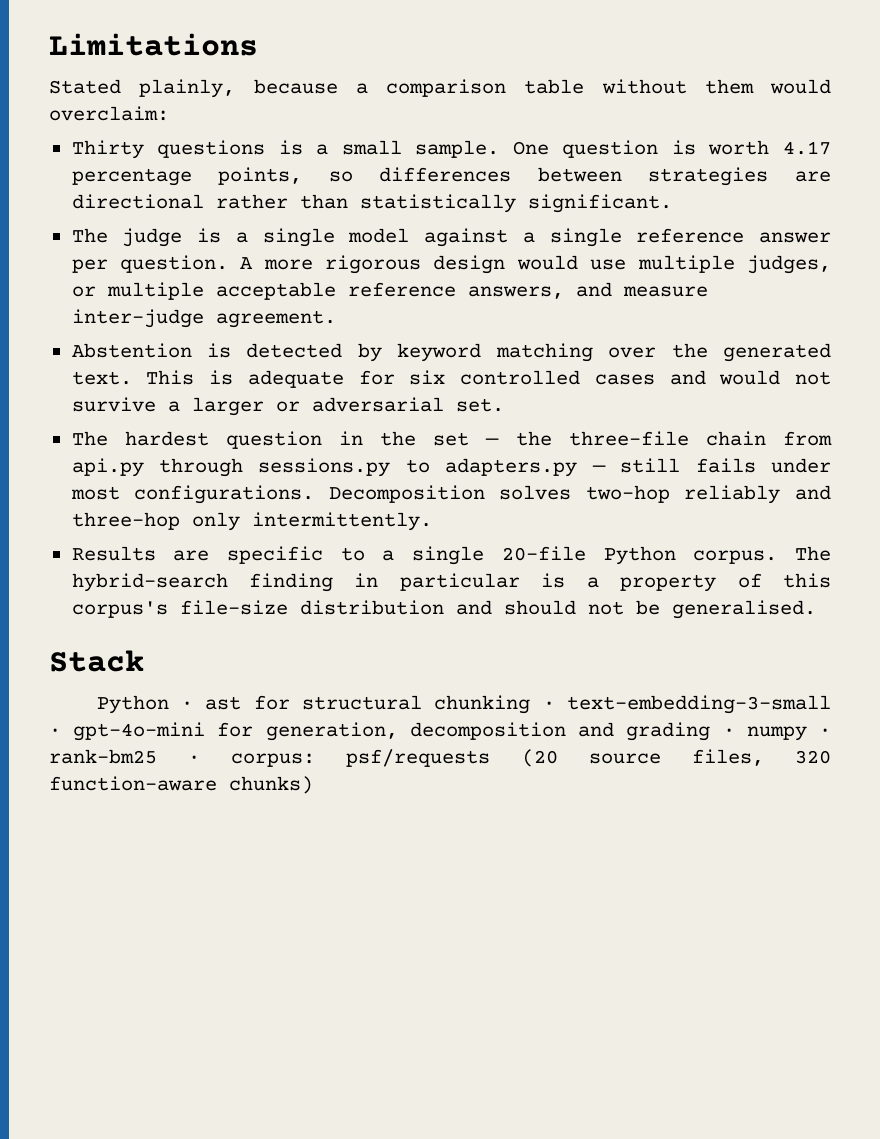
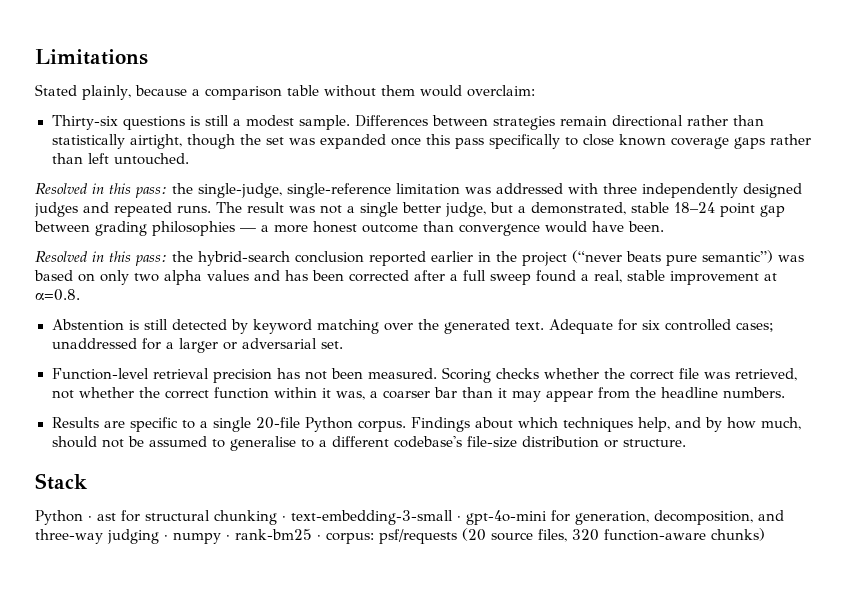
- Thirty questions is a small sample. One question is worth 4.17 percentage points, so differences between strategies are directional rather than statistically significant.
- The judge is a single model against a single reference answer per question. A more rigorous design would use multiple judges, or multiple acceptable reference answers, and measure inter-judge agreement.
+ Thirty-six questions is still a modest sample. Differences between strategies remain directional rather than statistically airtight, though the set was expanded once this pass specifically to close known coverage gaps rather than left untouched.
+ Resolved in this pass: the single-judge, single-reference limitation was addressed with three independently designed judges and repeated runs. The result was not a single better judge, but a demonstrated, stable 18–24 point gap between grading philosophies — a more honest outcome than convergence would have been.
+ Resolved in this pass: the hybrid-search conclusion reported earlier in the project (“never beats pure semantic”) was based on only two alpha values and has been corrected after a full sweep found a real, stable improvement at α=0.8.
- Abstention is detected by keyword matching over the generated text.
+ Abstention is still detected by keyword matching over the generated text.
- This is adequate for six controlled cases and would not survive a larger or adversarial set.
+ Adequate for six controlled cases; unaddressed for a larger or adversarial set.
- The hardest question in the set — the three-file chain from api.py through sessions.py to adapters.py — still fails under most configurations. Decomposition solves two-hop reliably and three-hop only intermittently.
+ Function-level retrieval precision has not been measured. Scoring checks whether the correct file was retrieved, not whether the correct function within it was, a coarser bar than it may appear from the headline numbers.
- The hybrid-search finding in particular is a property of this corpus's file-size distribution and should not be generalised.
+ Findings about which techniques help, and by how much, should not be assumed to generalise to a different codebase's file-size distribution or structure.
- Python · ast for structural chunking · text-embedding-3-small · gpt-4o-mini for generation, decomposition and grading · numpy · rank-bm25 · corpus: psf/requests (20 source files, 320 function-aware chunks)
+ Python · ast for structural chunking · text-embedding-3-small · gpt-4o-mini for generation, decomposition, and three-way judging · numpy · rank-bm25 · corpus: psf/requests (20 source files, 320 function-aware chunks)

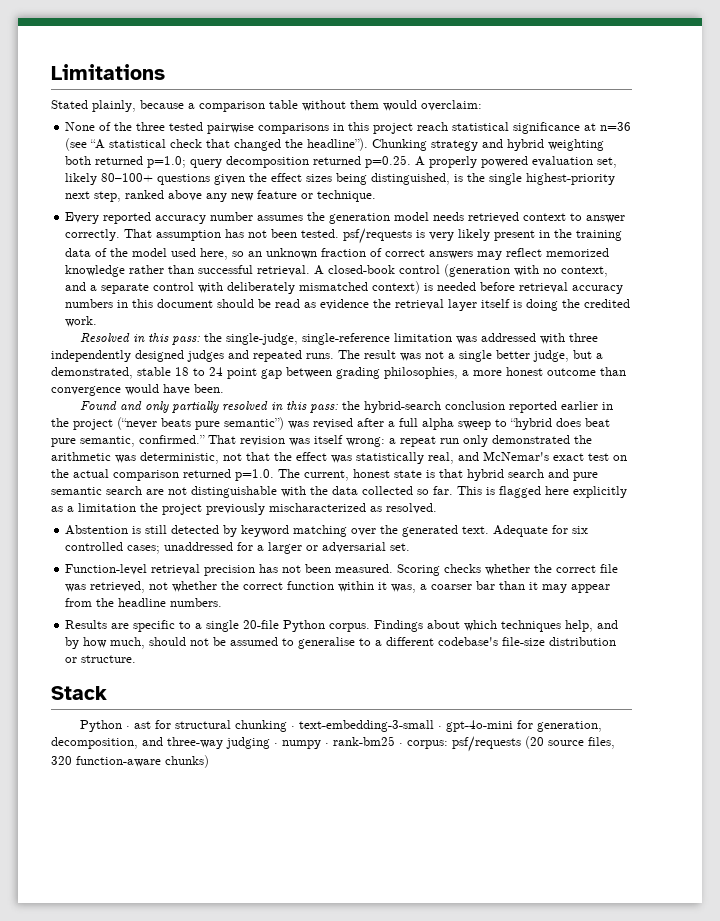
- Thirty-six questions is still a modest sample. Differences between strategies remain directional rather than statistically airtight, though the set was expanded once this pass specifically to close known coverage gaps rather than left untouched.
+ None of the three tested pairwise comparisons in this project reach statistical significance at n=36 (see “A statistical check that changed the headline”). Chunking strategy and hybrid weighting both returned p=1.0; query decomposition returned p=0.25. A properly powered evaluation set, likely 80–100+ questions given the effect sizes being distinguished, is the single highest-priority next step, ranked above any new feature or technique.
+ Every reported accuracy number assumes the generation model needs retrieved context to answer correctly. That assumption has not been tested. psf/requests is very likely present in the training data of the model used here, so an unknown fraction of correct answers may reflect memorized knowledge rather than successful retrieval. A closed-book control (generation with no context, and a separate control with deliberately mismatched context) is needed before retrieval accuracy numbers in this document should be read as evidence the retrieval layer itself is doing the credited work.
- The result was not a single better judge, but a demonstrated, stable 18–24 point gap between grading philosophies — a more honest outcome than convergence would have been.
+ The result was not a single better judge, but a demonstrated, stable 18 to 24 point gap between grading philosophies, a more honest outcome than convergence would have been.
- Resolved in this pass: the hybrid-search conclusion reported earlier in the project (“never beats pure semantic”) was based on only two alpha values and has been corrected after a full sweep found a real, stable improvement at α=0.8.
+ Found and only partially resolved in this pass: the hybrid-search conclusion reported earlier in the project (“never beats pure semantic”) was revised after a full alpha sweep to “hybrid does beat pure semantic, confirmed.” That revision was itself wrong: a repeat run only demonstrated the arithmetic was deterministic, not that the effect was statistically real, and McNemar's exact test on the actual comparison returned p=1.0. The current, honest state is that hybrid search and pure semantic search are not distinguishable with the data collected so far. This is flagged here explicitly as a limitation the project previously mischaracterized as resolved.

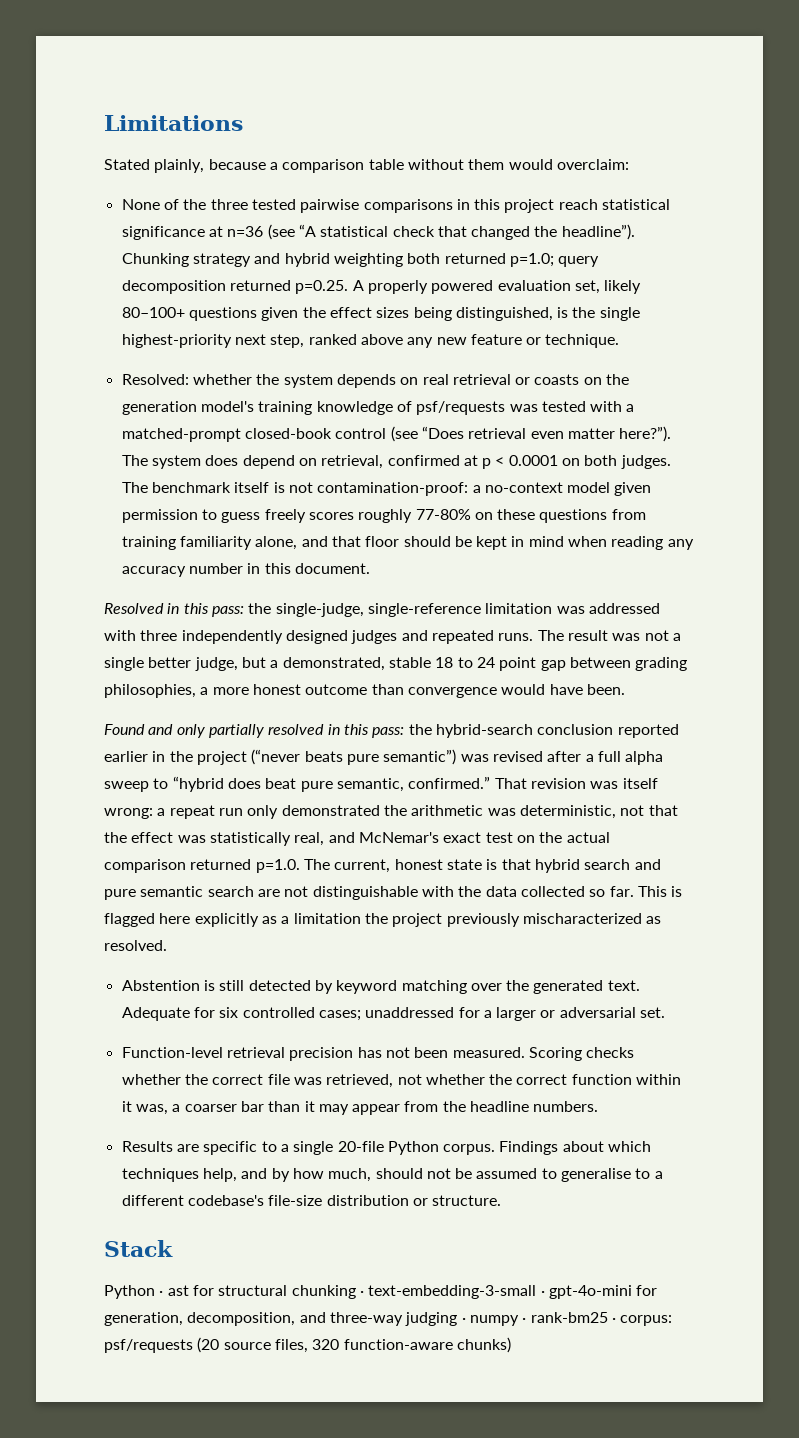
- Every reported accuracy number assumes the generation model needs retrieved context to answer correctly. That assumption has not been tested. psf/requests is very likely present in the training data of the model used here, so an unknown fraction of correct answers may reflect memorized knowledge rather than successful retrieval. A closed-book control (generation with no context, and a separate control with deliberately mismatched context) is needed before retrieval accuracy numbers in this document should be read as evidence the retrieval layer itself is doing the credited work.
+ Resolved: whether the system depends on real retrieval or coasts on the generation model's training knowledge of psf/requests was tested with a matched-prompt closed-book control (see “Does retrieval even matter here?”). The system does depend on retrieval, confirmed at p < 0.0001 on both judges. The benchmark itself is not contamination-proof: a no-context model given permission to guess freely scores roughly 77-80% on these questions from training familiarity alone, and that floor should be kept in mind when reading any accuracy number in this document.

